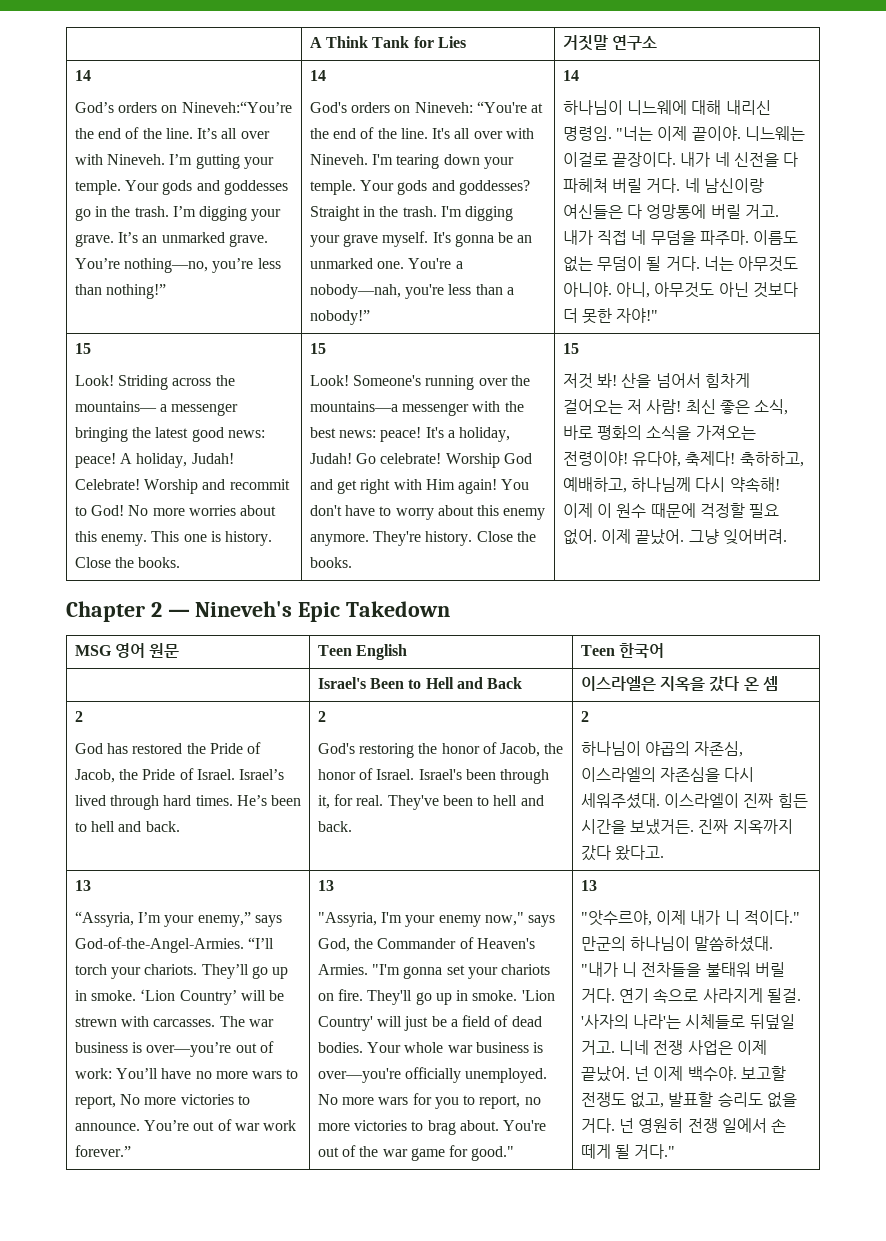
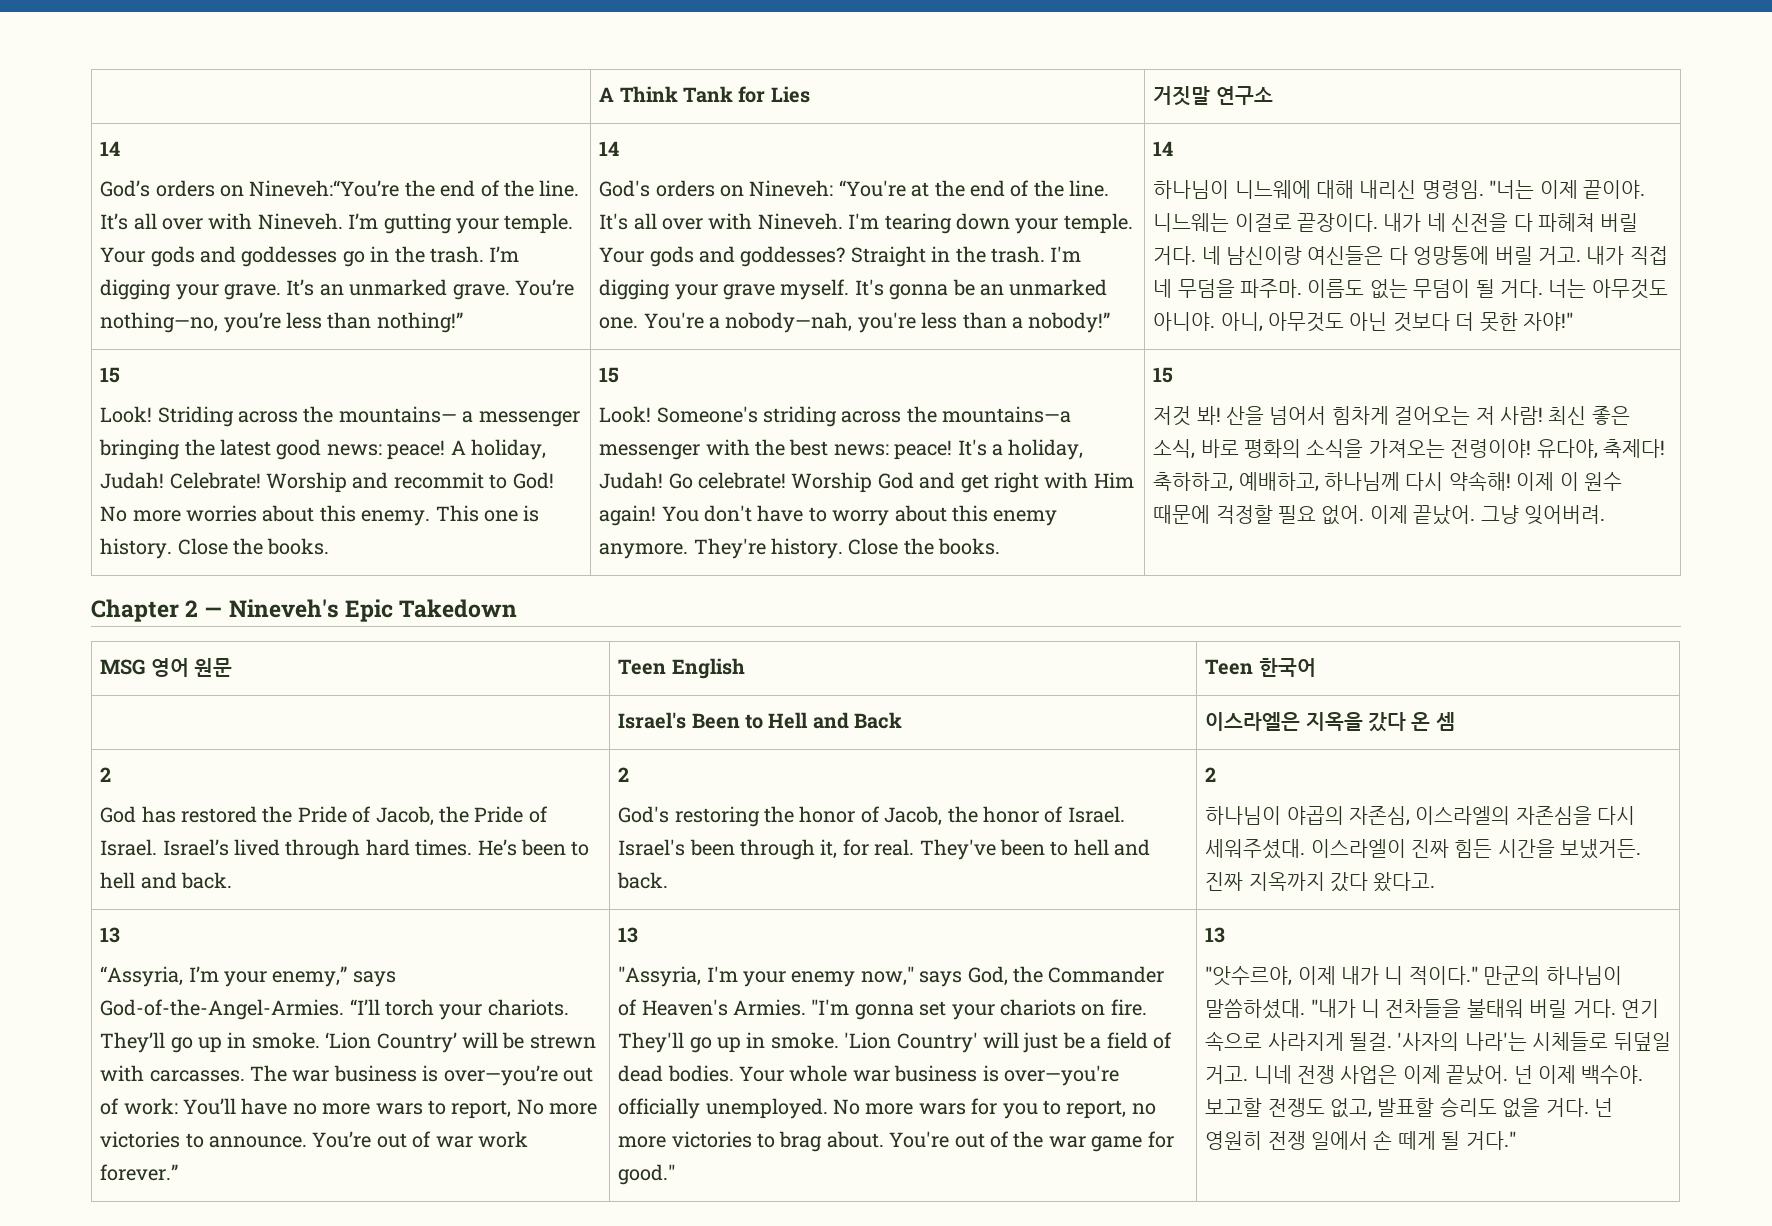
- Someone's running over the mountains—a messenger with the best news: peace!
+ Someone's striding across the mountains—a messenger with the best news: peace!

